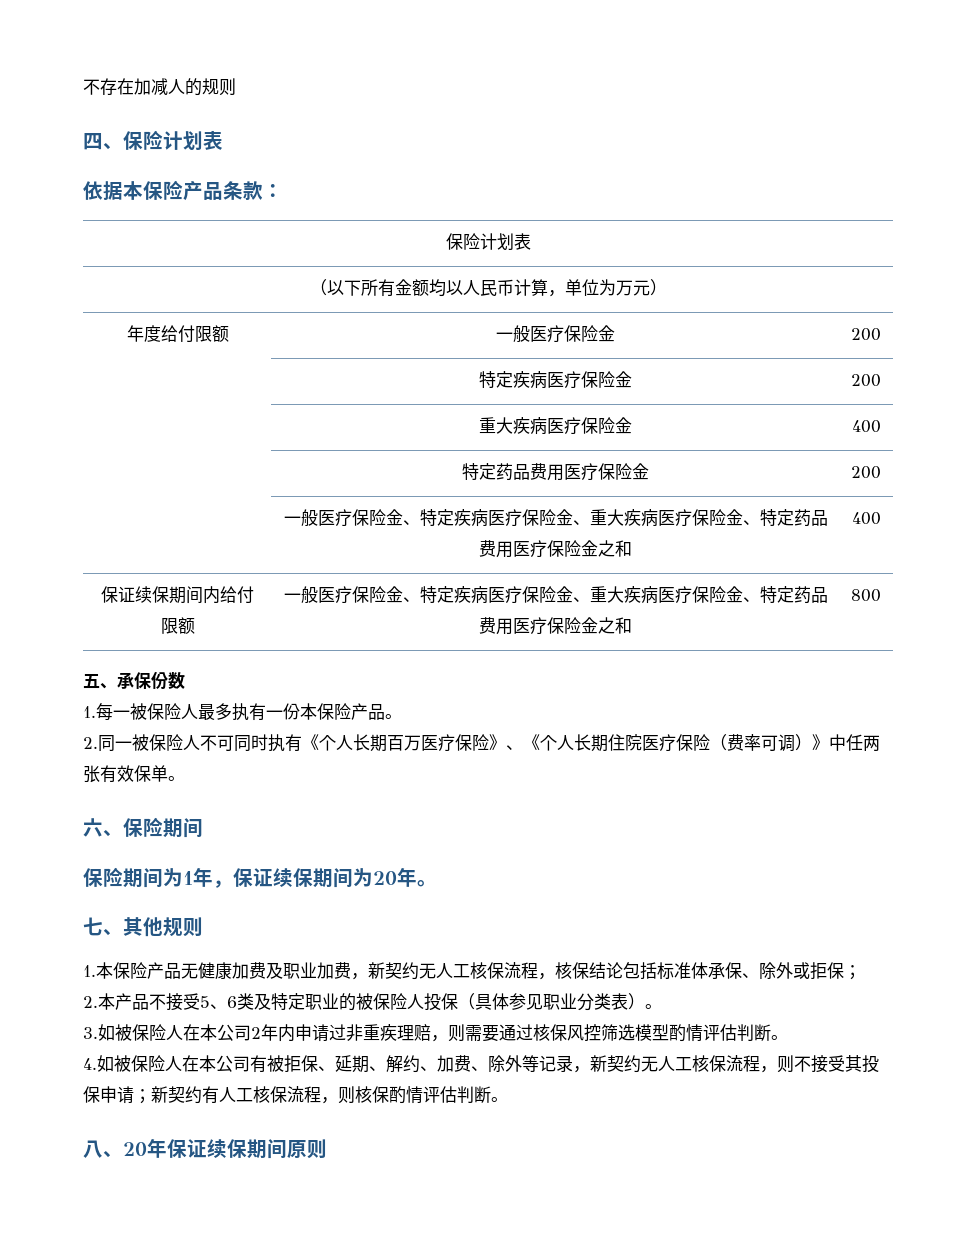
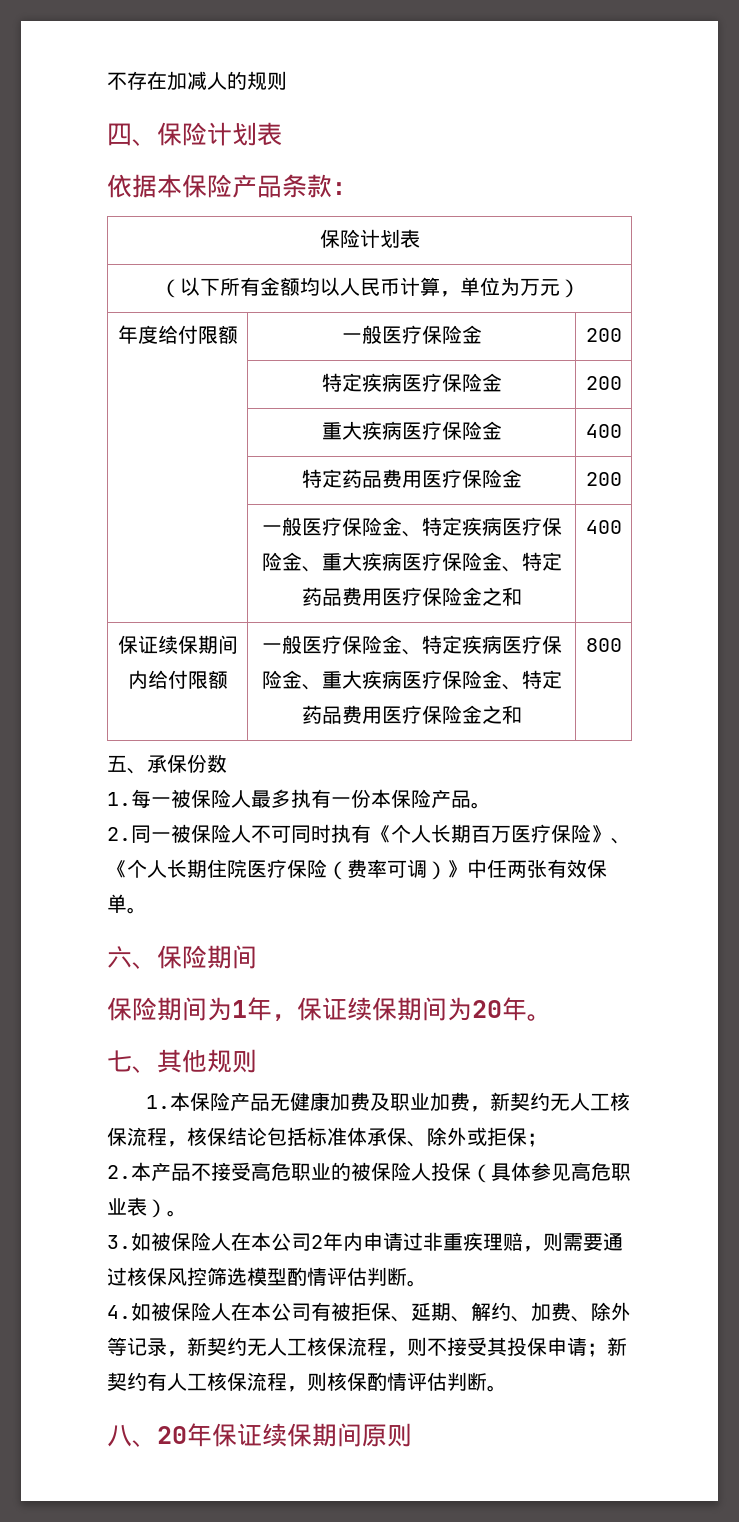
- 2.本产品不接受5、6类及特定职业的被保险人投保（具体参见职业分类表）。
+ 2.本产品不接受高危职业的被保险人投保（具体参见高危职业表）。

